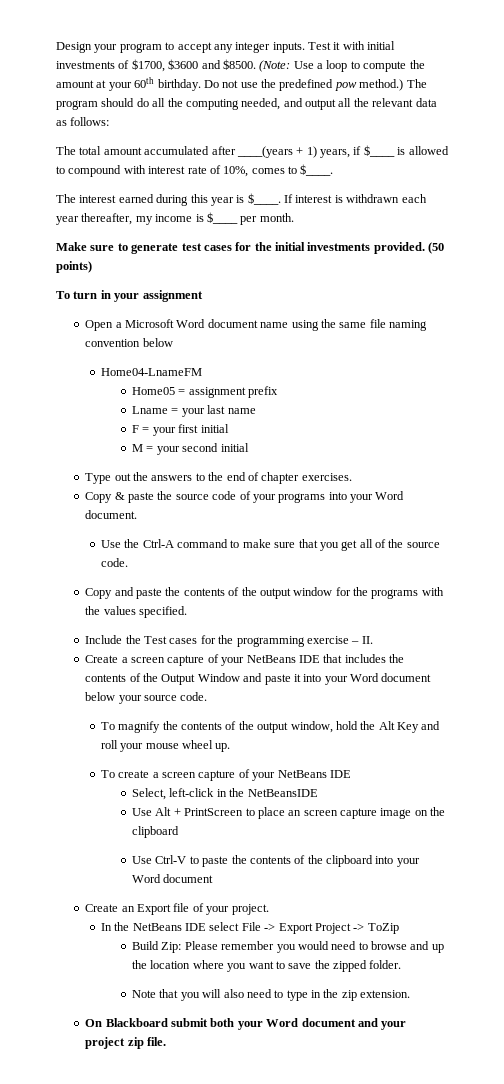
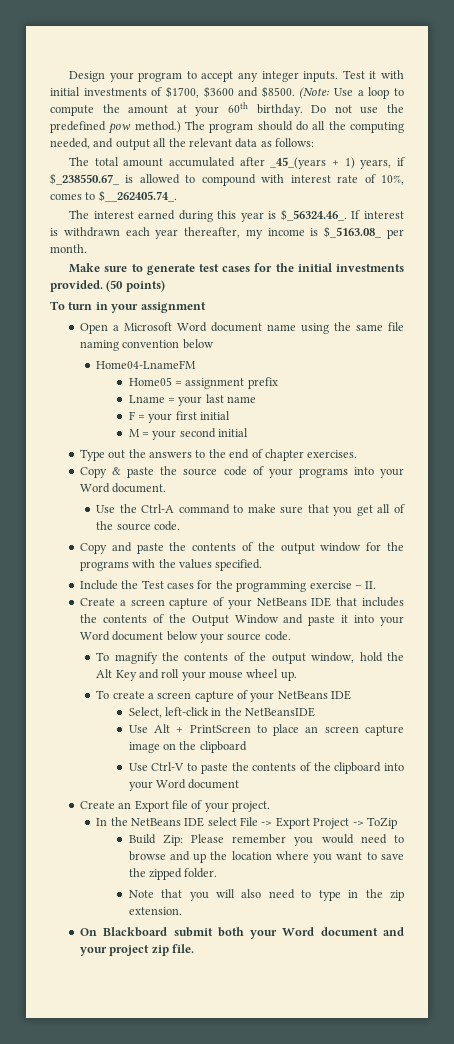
- The total amount accumulated after ____(years + 1) years, if $____ is allowed to compound with interest rate of 10%, comes to $____.
+ The total amount accumulated after _45_(years + 1) years, if $_238550.67_ is allowed to compound with interest rate of 10%, comes to $__262405.74_.
- The interest earned during this year is $____. If interest is withdrawn each year thereafter, my income is $____ per month.
+ The interest earned during this year is $_56324.46_. If interest is withdrawn each year thereafter, my income is $_5163.08_ per month.

